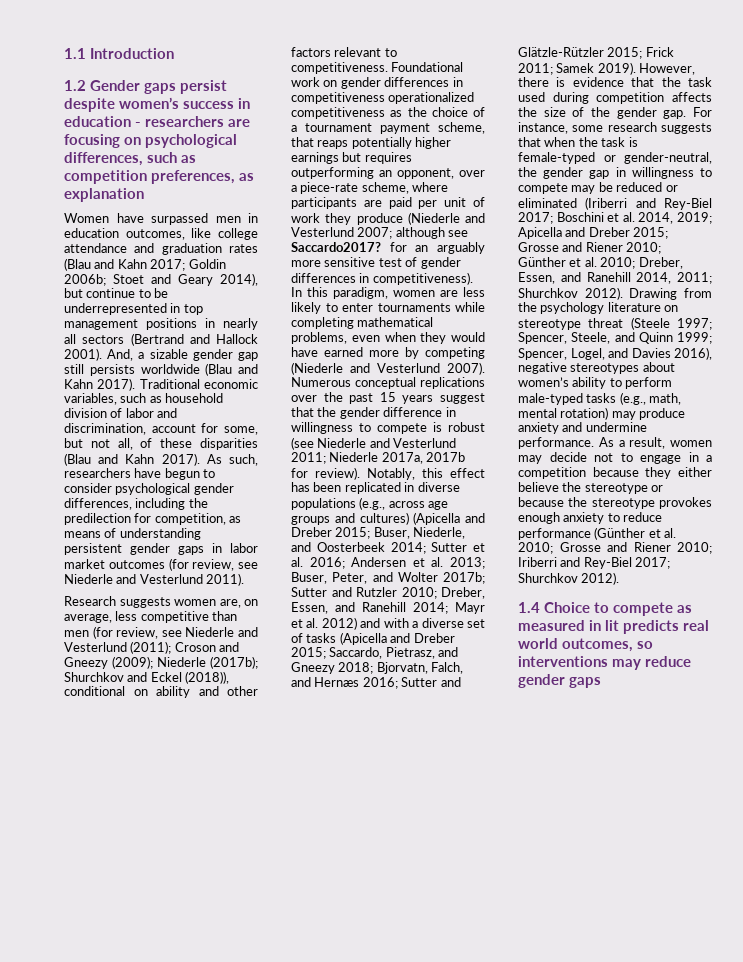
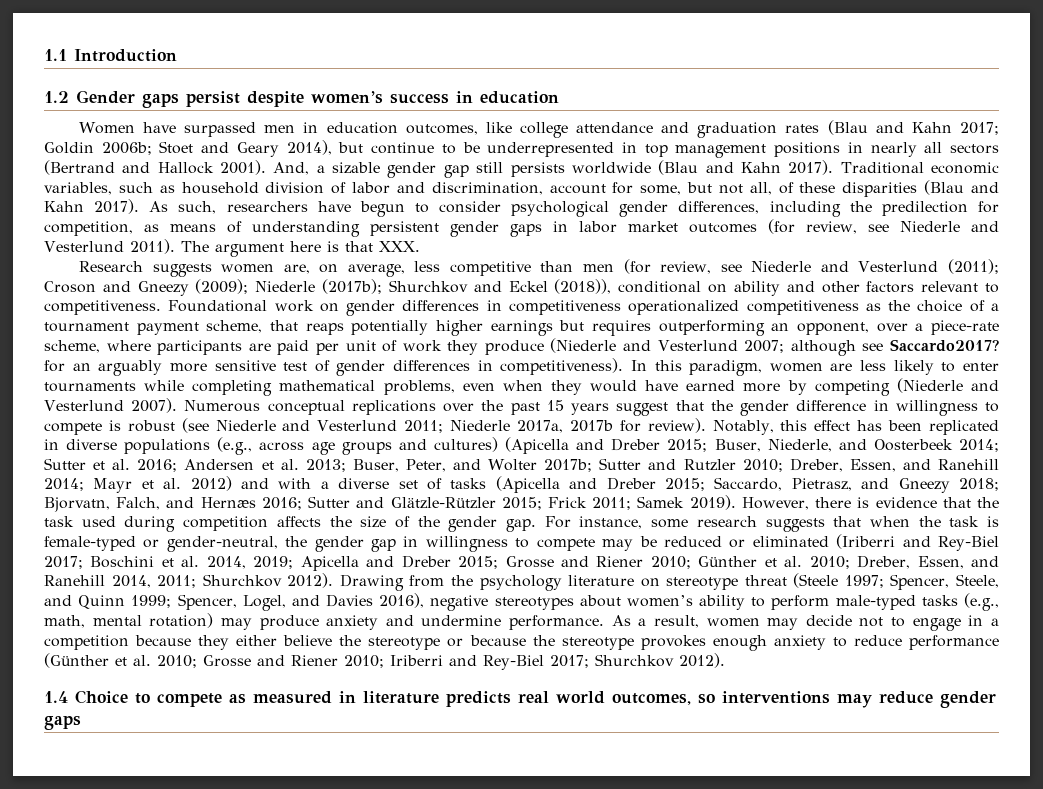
- 1.2 Gender gaps persist despite women’s success in education - researchers are focusing on psychological differences, such as competition preferences, as explanation
+ 1.2 Gender gaps persist despite women’s success in education
+ The argument here is that XXX.
- 1.4 Choice to compete as measured in lit predicts real world outcomes, so interventions may reduce gender gaps
+ 1.4 Choice to compete as measured in literature predicts real world outcomes, so interventions may reduce gender gaps

